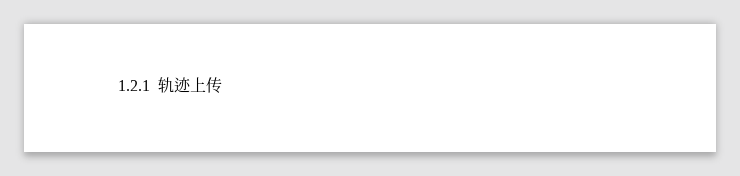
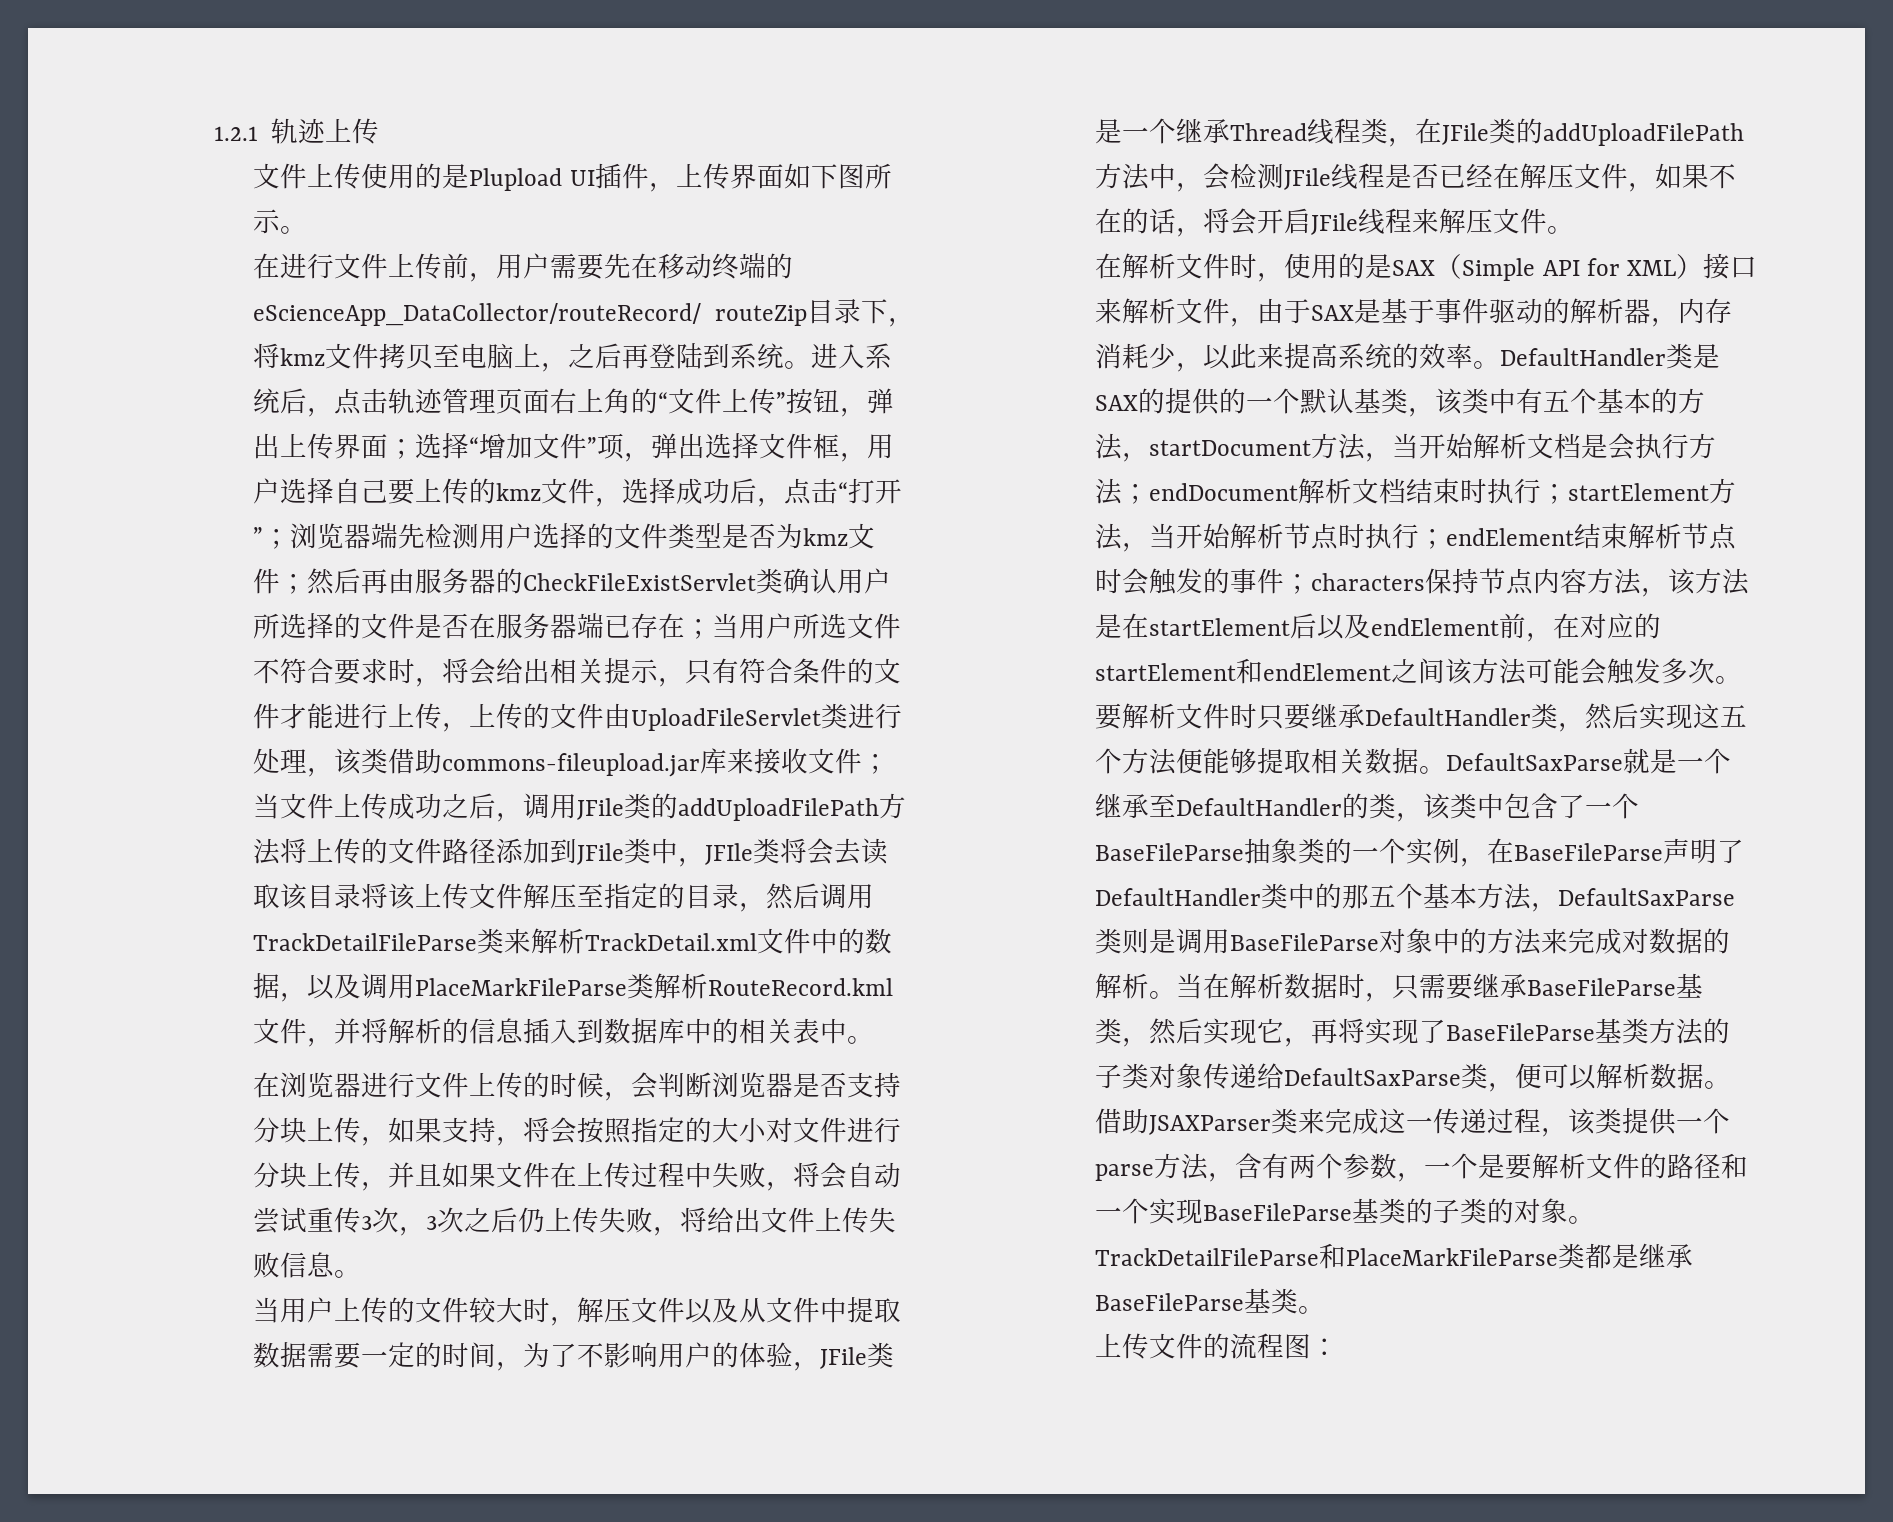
+ 文件上传使用的是Plupload UI插件，上传界面如下图所示。
+ 在进行文件上传前，用户需要先在移动终端的eScienceApp_DataCollector/routeRecord/ routeZip目录下，将kmz文件拷贝至电脑上，之后再登陆到系统。进入系统后，点击轨迹管理页面右上角的“文件上传”按钮，弹出上传界面；选择“增加文件”项，弹出选择文件框，用户选择自己要上传的kmz文件，选择成功后，点击“打开”；浏览器端先检测用户选择的文件类型是否为kmz文件；然后再由服务器的CheckFileExistServlet类确认用户所选择的文件是否在服务器端已存在；当用户所选文件不符合要求时，将会给出相关提示，只有符合条件的文件才能进行上传，上传的文件由UploadFileServlet类进行处理，该类借助commons-fileupload.jar库来接收文件；当文件上传成功之后，调用JFile类的addUploadFilePath方法将上传的文件路径添加到JFile类中，JFIle类将会去读取该目录将该上传文件解压至指定的目录，然后调用TrackDetailFileParse类来解析TrackDetail.xml文件中的数据，以及调用PlaceMarkFileParse类解析RouteRecord.kml文件，并将解析的信息插入到数据库中的相关表中。
+ 在浏览器进行文件上传的时候，会判断浏览器是否支持分块上传，如果支持，将会按照指定的大小对文件进行分块上传，并且如果文件在上传过程中失败，将会自动尝试重传3次，3次之后仍上传失败，将给出文件上传失败信息。
+ 当用户上传的文件较大时，解压文件以及从文件中提取数据需要一定的时间，为了不影响用户的体验，JFile类是一个继承Thread线程类，在JFile类的addUploadFilePath方法中，会检测JFile线程是否已经在解压文件，如果不在的话，将会开启JFile线程来解压文件。
+ 在解析文件时，使用的是SAX（Simple API for XML）接口来解析文件，由于SAX是基于事件驱动的解析器，内存消耗少，以此来提高系统的效率。DefaultHandler类是SAX的提供的一个默认基类，该类中有五个基本的方法，startDocument方法，当开始解析文档是会执行方法；endDocument解析文档结束时执行；startElement方法，当开始解析节点时执行；endElement结束解析节点时会触发的事件；characters保持节点内容方法，该方法是在startElement后以及endElement前，在对应的startElement和endElement之间该方法可能会触发多次。要解析文件时只要继承DefaultHandler类，然后实现这五个方法便能够提取相关数据。DefaultSaxParse就是一个继承至DefaultHandler的类，该类中包含了一个BaseFileParse抽象类的一个实例，在BaseFileParse声明了DefaultHandler类中的那五个基本方法，DefaultSaxParse类则是调用BaseFileParse对象中的方法来完成对数据的解析。当在解析数据时，只需要继承BaseFileParse基类，然后实现它，再将实现了BaseFileParse基类方法的子类对象传递给DefaultSaxParse类，便可以解析数据。借助JSAXParser类来完成这一传递过程，该类提供一个parse方法，含有两个参数，一个是要解析文件的路径和一个实现BaseFileParse基类的子类的对象。TrackDetailFileParse和PlaceMarkFileParse类都是继承BaseFileParse基类。
+ 上传文件的流程图：

